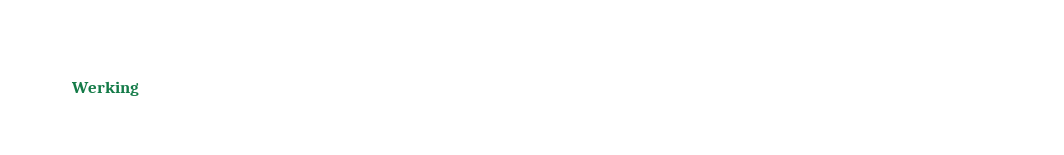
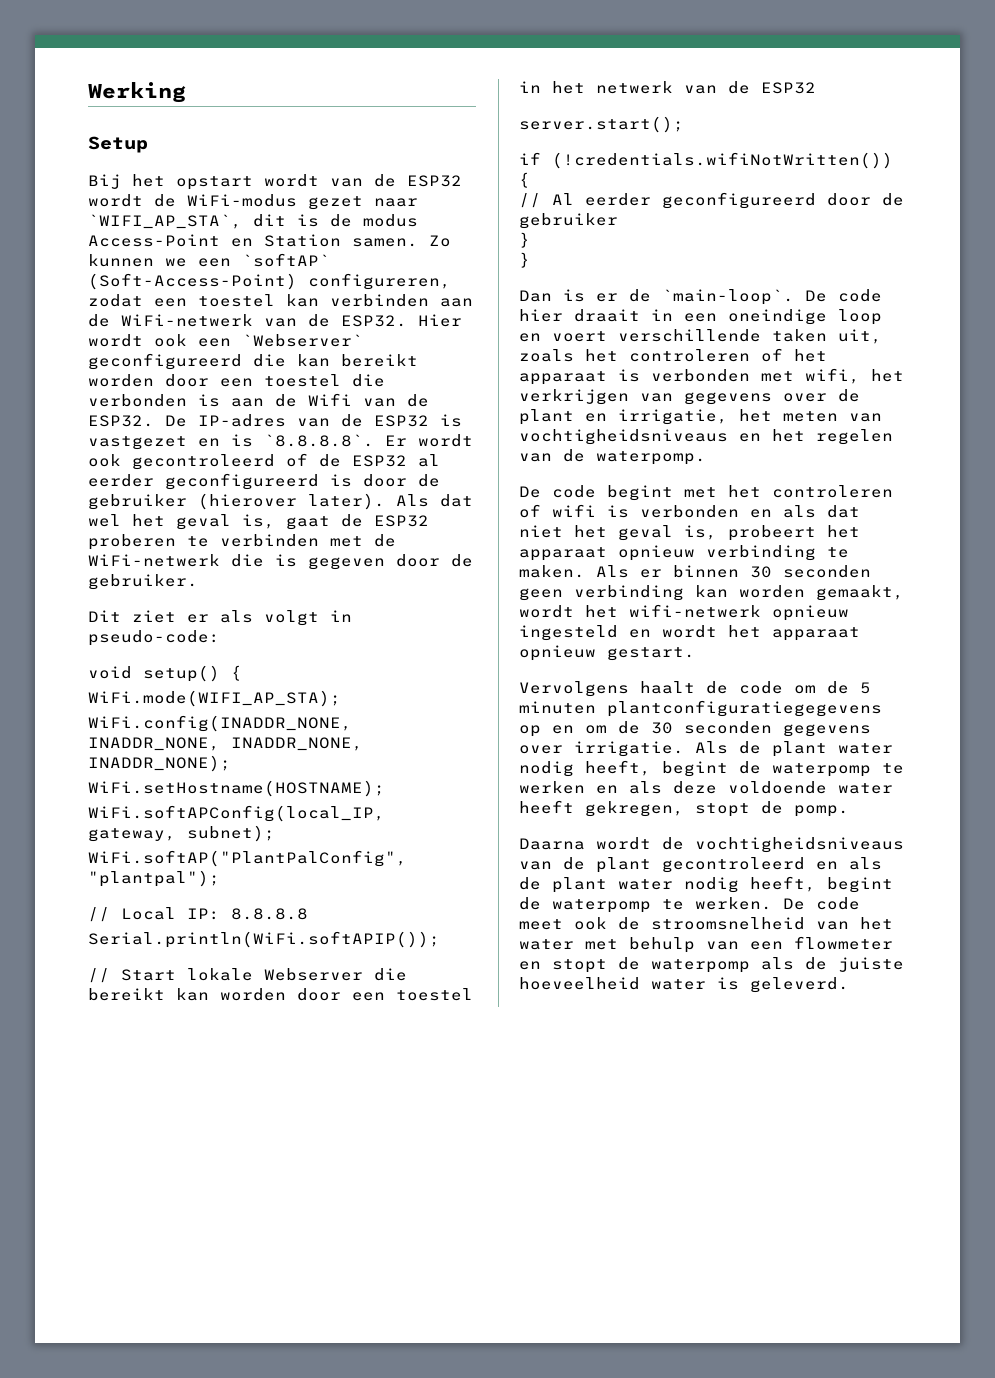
+ Setup
+ Bij het opstart wordt van de ESP32 wordt de WiFi-modus gezet naar `WIFI_AP_STA`, dit is de modus Access-Point en Station samen. Zo kunnen we een `softAP` (Soft-Access-Point) configureren, zodat een toestel kan verbinden aan de WiFi-netwerk van de ESP32. Hier wordt ook een `Webserver` geconfigureerd die kan bereikt worden door een toestel die verbonden is aan de Wifi van de ESP32. De IP-adres van de ESP32 is vastgezet en is `8.8.8.8`. Er wordt ook gecontroleerd of de ESP32 al eerder geconfigureerd is door de gebruiker (hierover later). Als dat wel het geval is, gaat de ESP32 proberen te verbinden met de WiFi-netwerk die is gegeven door de gebruiker.
+ Dit ziet er als volgt in pseudo-code:
+ void setup() {
+ WiFi.mode(WIFI_AP_STA);
+ WiFi.config(INADDR_NONE, INADDR_NONE, INADDR_NONE, INADDR_NONE);
+ WiFi.setHostname(HOSTNAME);
+ WiFi.softAPConfig(local_IP, gateway, subnet);
+ WiFi.softAP("PlantPalConfig", "plantpal");
+ // Local IP: 8.8.8.8
+ Serial.println(WiFi.softAPIP());
+ // Start lokale Webserver die bereikt kan worden door een toestel in het netwerk van de ESP32
+ server.start();
+ if (!credentials.wifiNotWritten()) {
+ // Al eerder geconfigureerd door de gebruiker
+ }
+ }
+ Dan is er de `main-loop`. De code hier draait in een oneindige loop en voert verschillende taken uit, zoals het controleren of het apparaat is verbonden met wifi, het verkrijgen van gegevens over de plant en irrigatie, het meten van vochtigheidsniveaus en het regelen van de waterpomp.
+ De code begint met het controleren of wifi is verbonden en als dat niet het geval is, probeert het apparaat opnieuw verbinding te maken. Als er binnen 30 seconden geen verbinding kan worden gemaakt, wordt het wifi-netwerk opnieuw ingesteld en wordt het apparaat opnieuw gestart.
+ Vervolgens haalt de code om de 5 minuten plantconfiguratiegegevens op en om de 30 seconden gegevens over irrigatie. Als de plant water nodig heeft, begint de waterpomp te werken en als deze voldoende water heeft gekregen, stopt de pomp.
+ Daarna wordt de vochtigheidsniveaus van de plant gecontroleerd en als de plant water nodig heeft, begint de waterpomp te werken. De code meet ook de stroomsnelheid van het water met behulp van een flowmeter en stopt de waterpomp als de juiste hoeveelheid water is geleverd.

